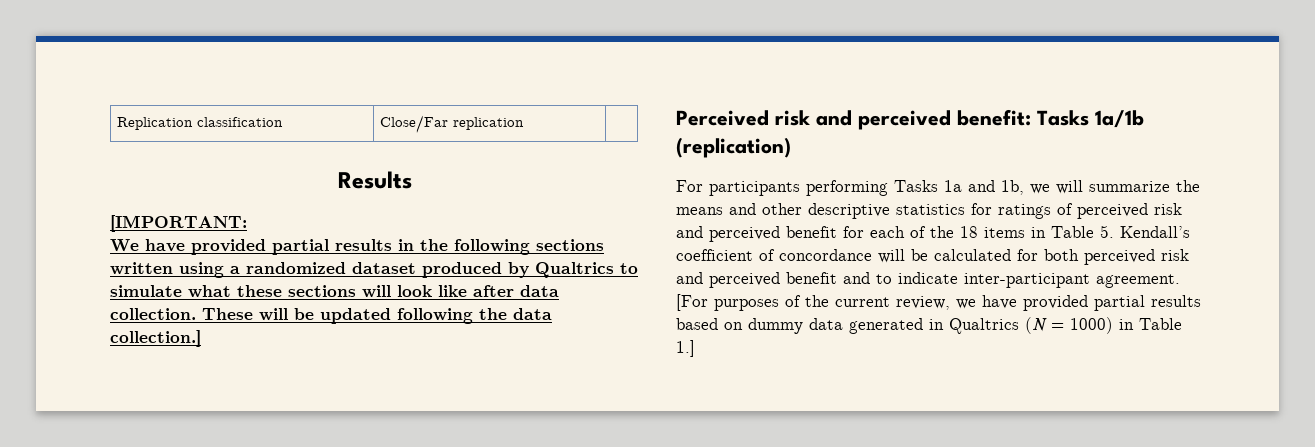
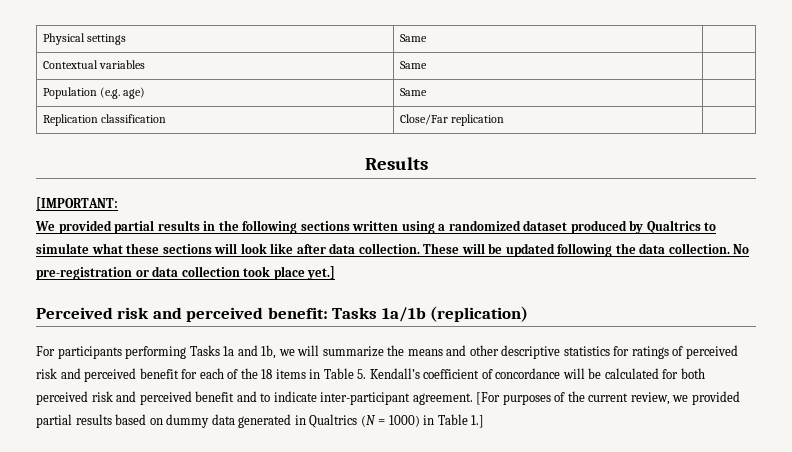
+ Physical settings | Same |
+ Contextual variables | Same |
+ Population (e.g. age) | Same |
- We have provided partial results in the following sections written using a randomized dataset produced by Qualtrics to simulate what these sections will look like after data collection.
+ We provided partial results in the following sections written using a randomized dataset produced by Qualtrics to simulate what these sections will look like after data collection.
- These will be updated following the data collection.]
+ These will be updated following the data collection. No pre-registration or data collection took place yet.]
- [For purposes of the current review, we have provided partial results based on dummy data generated in Qualtrics (N = 1000) in Table 1.]
+ [For purposes of the current review, we provided partial results based on dummy data generated in Qualtrics (N = 1000) in Table 1.]

